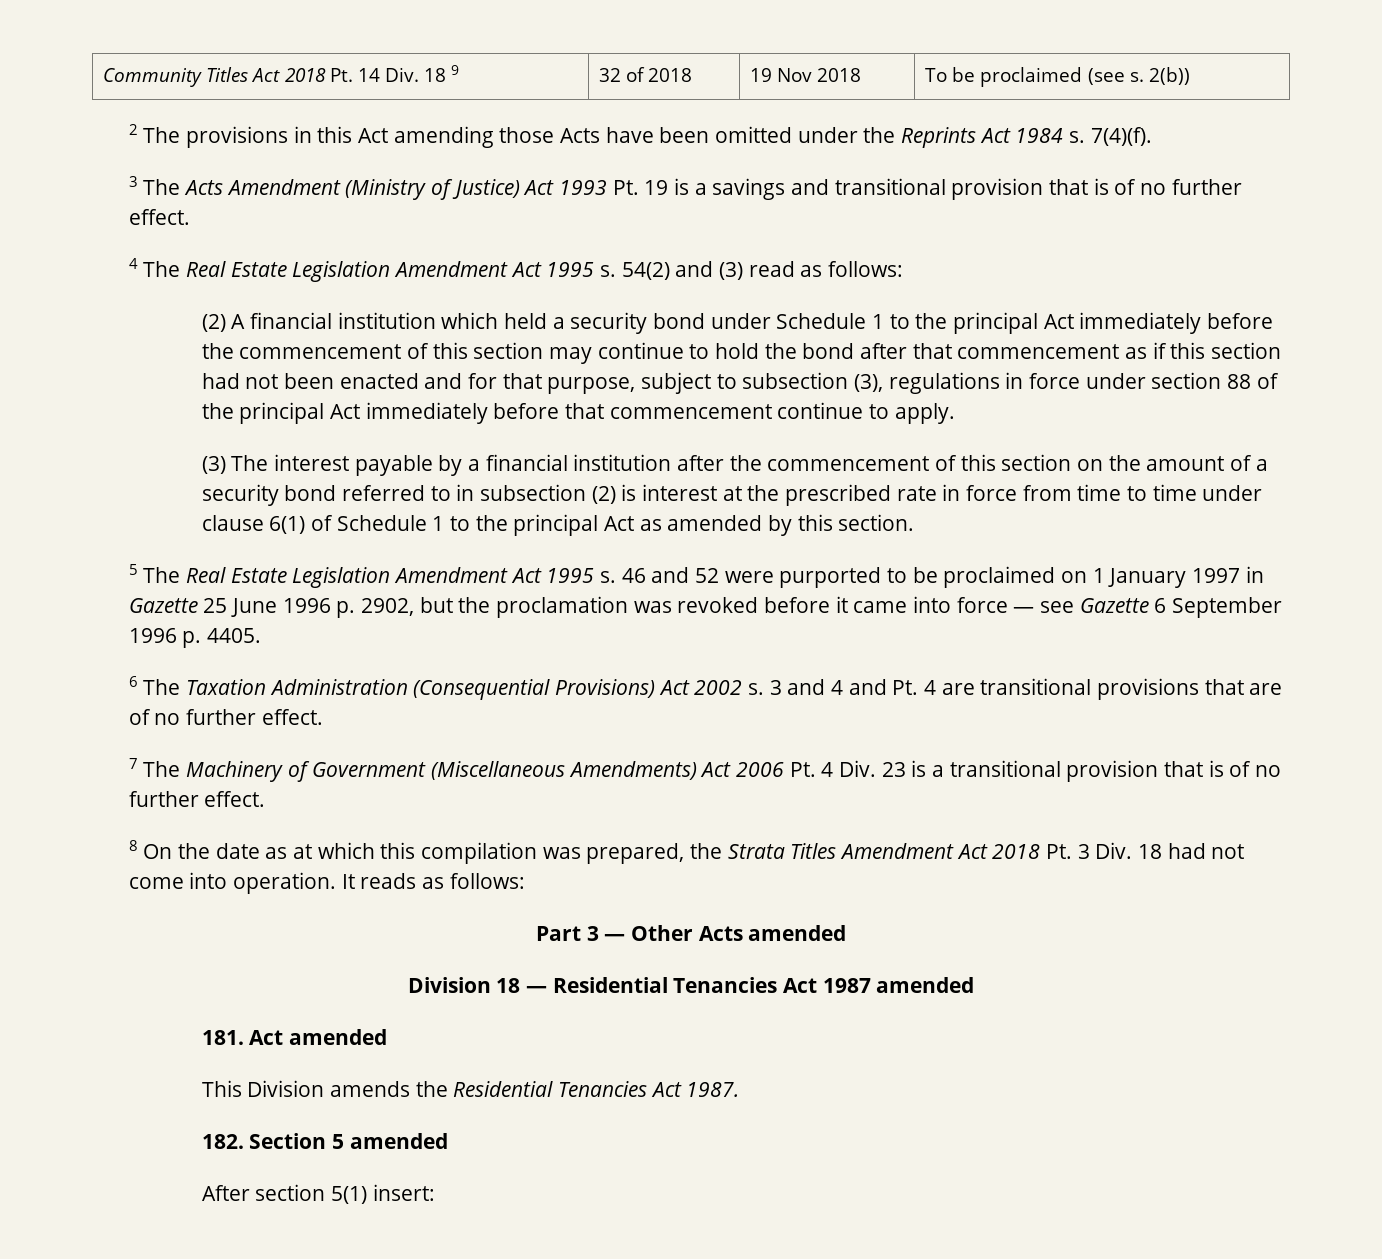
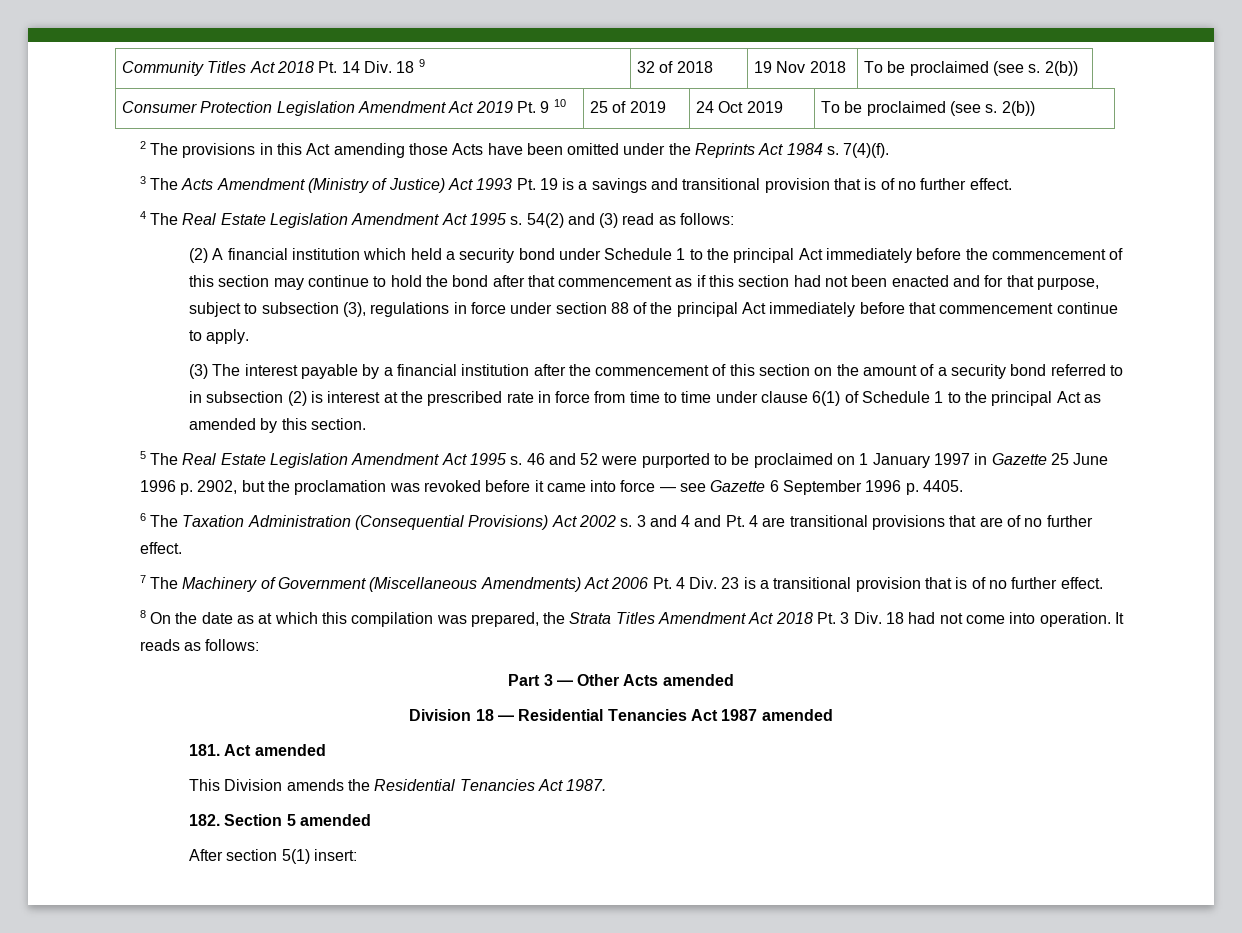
+ Consumer Protection Legislation Amendment Act 2019 Pt. 9 10 | 25 of 2019 | 24 Oct 2019 | To be proclaimed (see s. 2(b))

